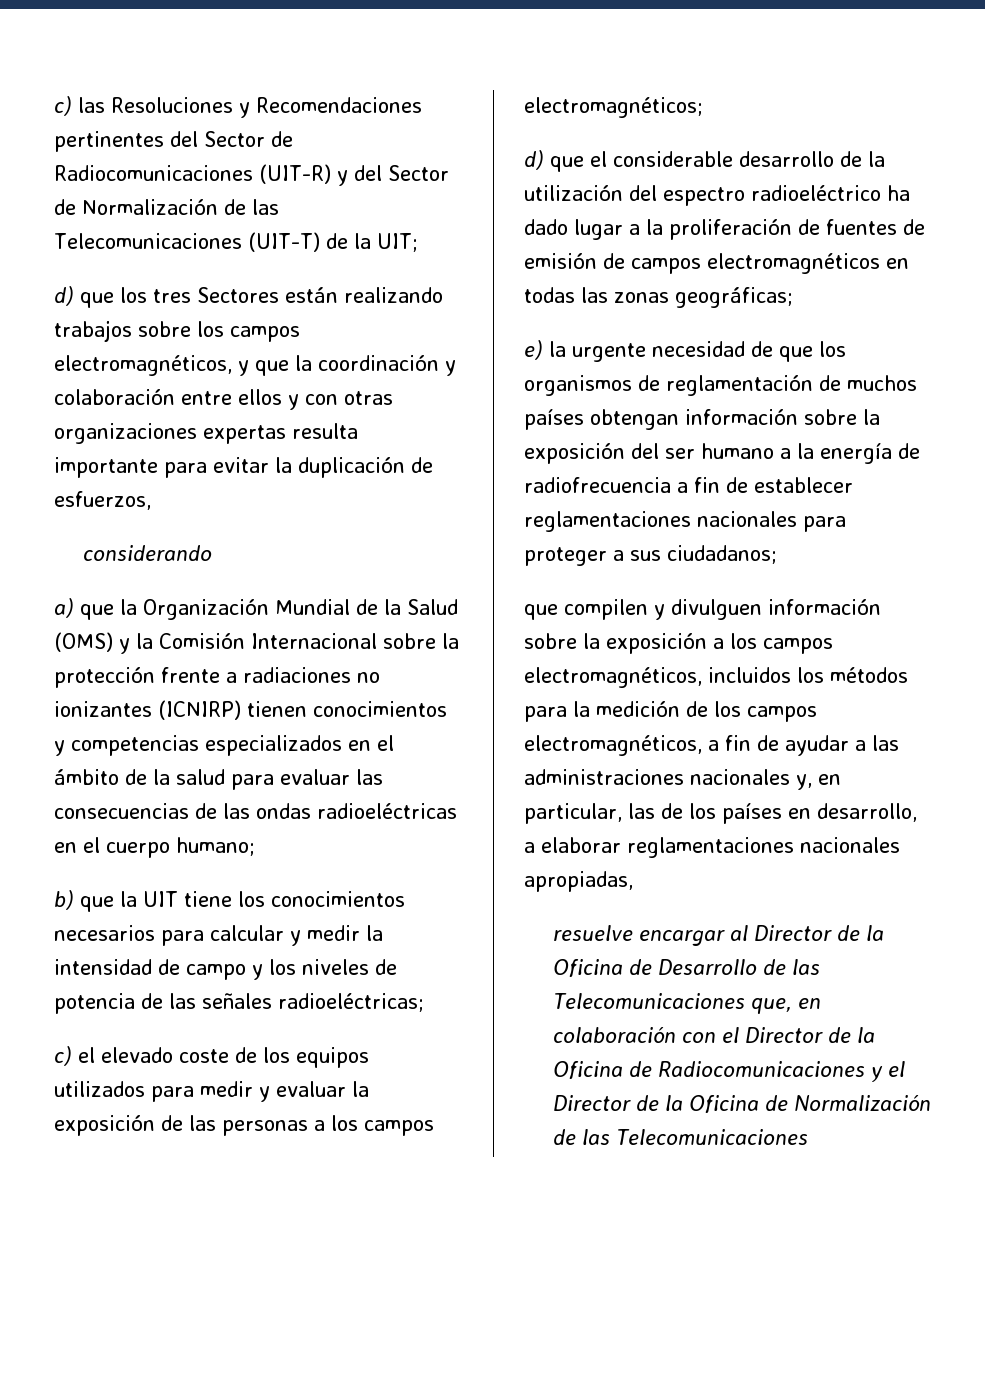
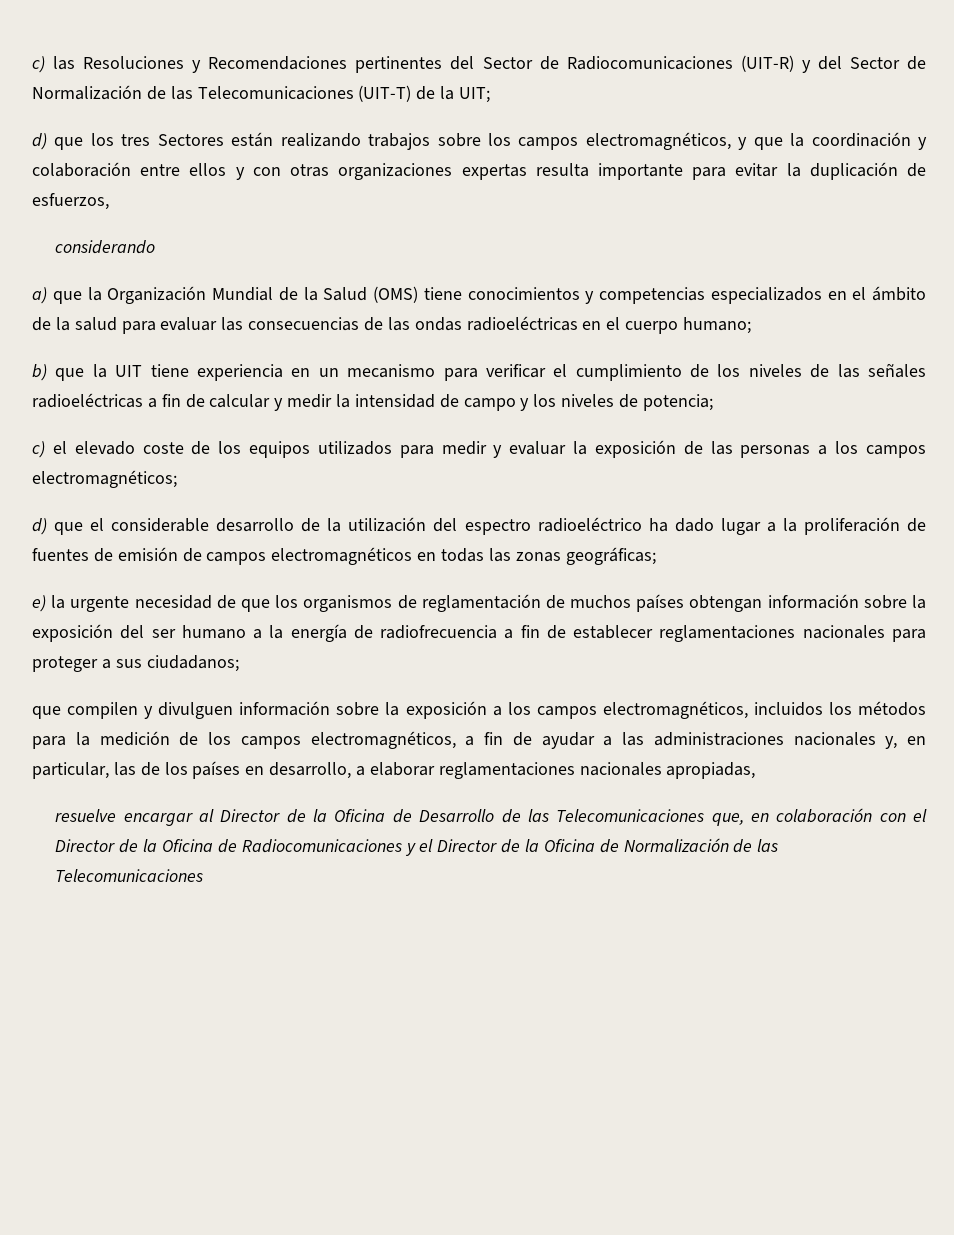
- a) que la Organización Mundial de la Salud (OMS) y la Comisión Internacional sobre la protección frente a radiaciones no ionizantes (ICNIRP) tienen conocimientos y competencias especializados en el ámbito de la salud para evaluar las consecuencias de las ondas radioeléctricas en el cuerpo humano;
+ a) que la Organización Mundial de la Salud (OMS) tiene conocimientos y competencias especializados en el ámbito de la salud para evaluar las consecuencias de las ondas radioeléctricas en el cuerpo humano;
- b) que la UIT tiene los conocimientos necesarios para calcular y medir la intensidad de campo y los niveles de potencia de las señales radioeléctricas;
+ b) que la UIT tiene experiencia en un mecanismo para verificar el cumplimiento de los niveles de las señales radioeléctricas a fin de calcular y medir la intensidad de campo y los niveles de potencia;

